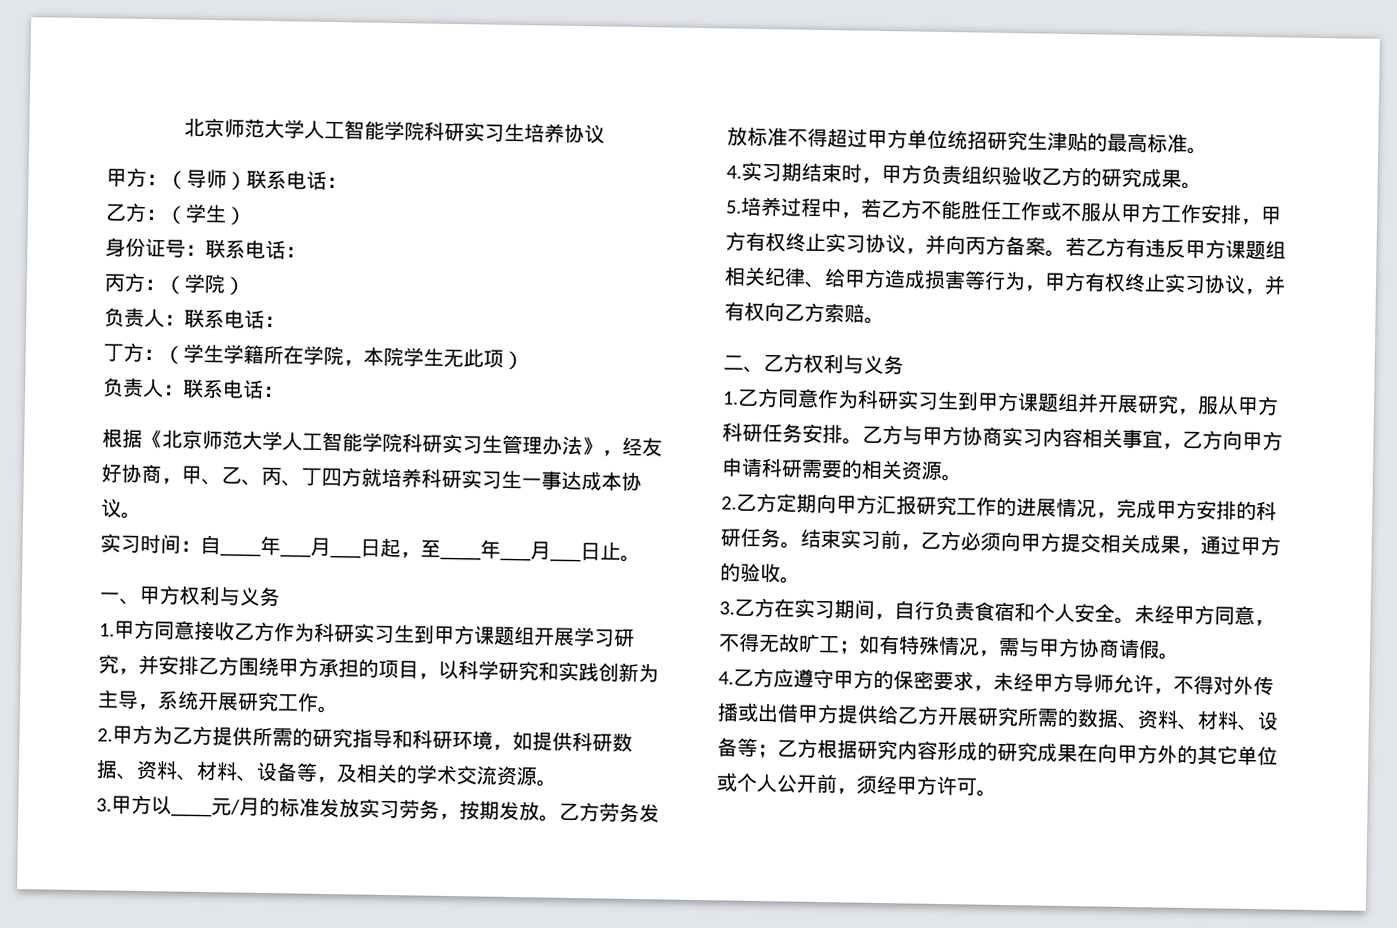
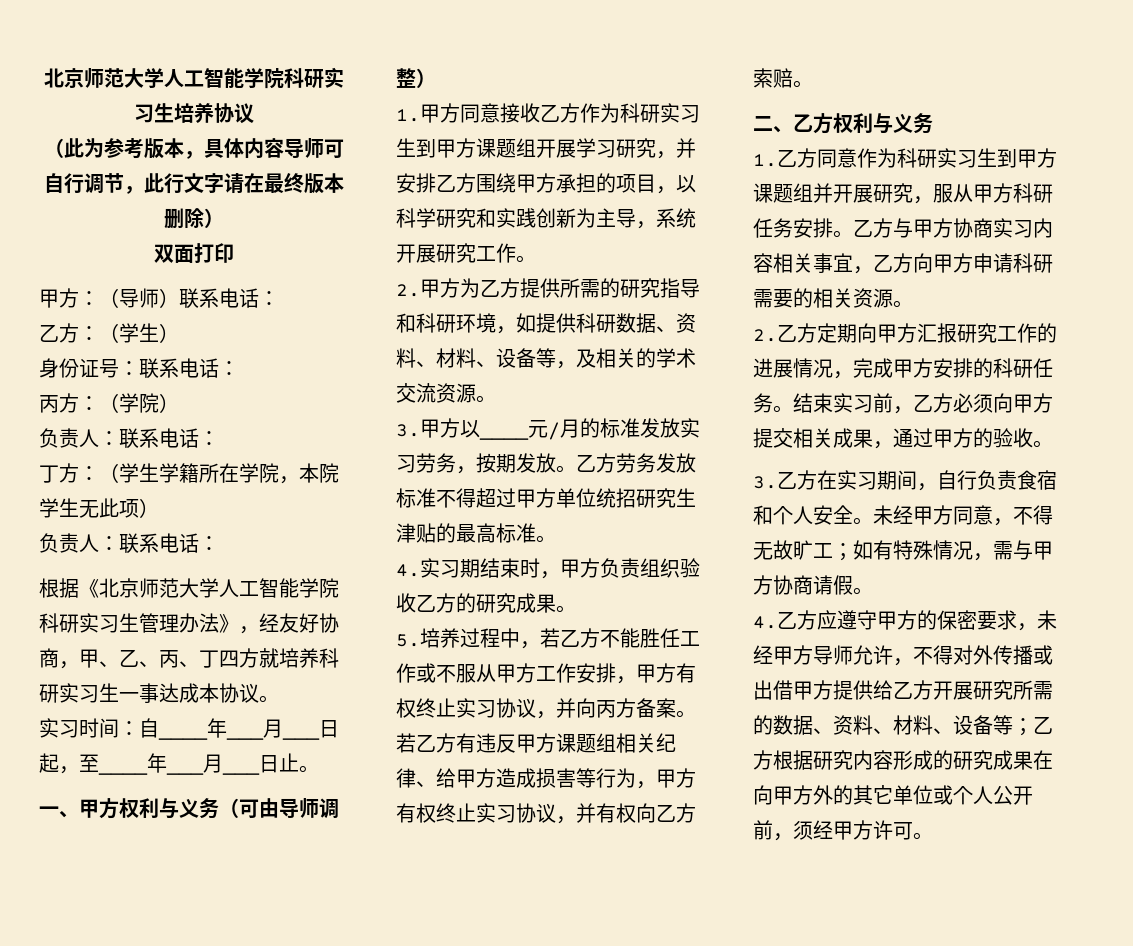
+ （此为参考版本，具体内容导师可自行调节，此行文字请在最终版本删除）
+ 双面打印
- 一、甲方权利与义务
+ 一、甲方权利与义务（可由导师调整）

